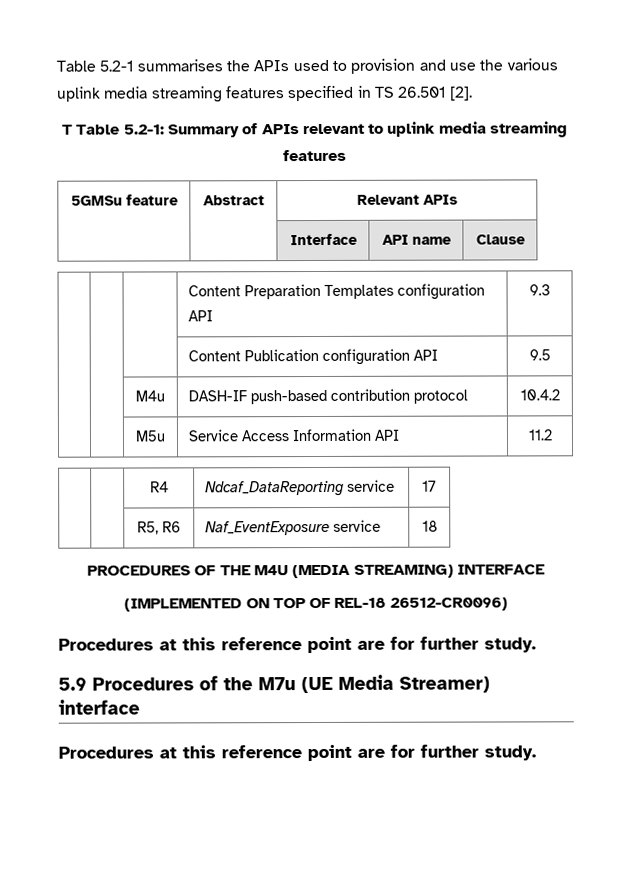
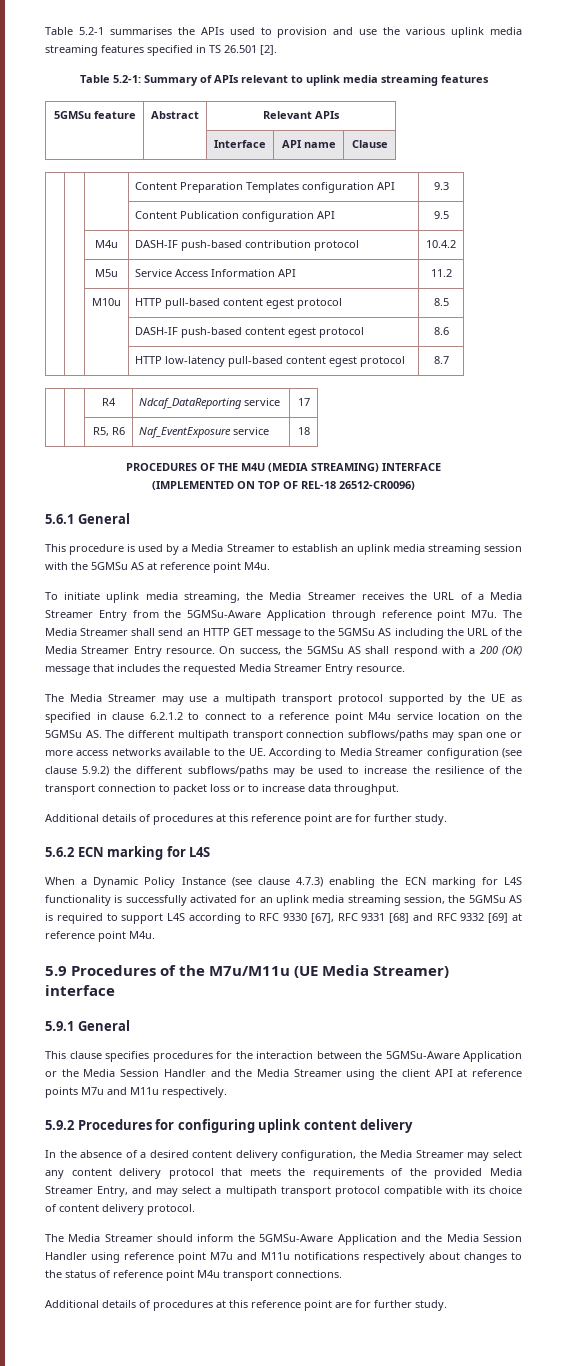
- T Table 5.2-1: Summary of APIs relevant to uplink media streaming features
+ Table 5.2-1: Summary of APIs relevant to uplink media streaming features
+ | | M10u | HTTP pull-based content egest protocol | 8.5
+ | | | DASH-IF push-based content egest protocol | 8.6
+ | | | HTTP low-latency pull-based content egest protocol | 8.7
  (IMPLEMENTED ON TOP OF REL-18 26512-CR0096)
- Procedures at this reference point are for further study.
+ 5.6.1 General
+ This procedure is used by a Media Streamer to establish an uplink media streaming session with the 5GMSu AS at reference point M4u.
+ To initiate uplink media streaming, the Media Streamer receives the URL of a Media Streamer Entry from the 5GMSu-Aware Application through reference point M7u. The Media Streamer shall send an HTTP GET message to the 5GMSu AS including the URL of the Media Streamer Entry resource. On success, the 5GMSu AS shall respond with a 200 (OK) message that includes the requested Media Streamer Entry resource.
+ The Media Streamer may use a multipath transport protocol supported by the UE as specified in clause 6.2.1.2 to connect to a reference point M4u service location on the 5GMSu AS. The different multipath transport connection subflows/paths may span one or more access networks available to the UE. According to Media Streamer configuration (see clause 5.9.2) the different subflows/paths may be used to increase the resilience of the transport connection to packet loss or to increase data throughput.
+ Additional details of procedures at this reference point are for further study.
+ 5.6.2 ECN marking for L4S
+ When a Dynamic Policy Instance (see clause 4.7.3) enabling the ECN marking for L4S functionality is successfully activated for an uplink media streaming session, the 5GMSu AS is required to support L4S according to RFC 9330 [67], RFC 9331 [68] and RFC 9332 [69] at reference point M4u.
- 5.9 Procedures of the M7u (UE Media Streamer) interface
- Procedures at this reference point are for further study.
+ 5.9 Procedures of the M7u/M11u (UE Media Streamer) interface
+ 5.9.1 General
+ This clause specifies procedures for the interaction between the 5GMSu-Aware Application or the Media Session Handler and the Media Streamer using the client API at reference points M7u and M11u respectively.
+ 5.9.2 Procedures for configuring uplink content delivery
+ In the absence of a desired content delivery configuration, the Media Streamer may select any content delivery protocol that meets the requirements of the provided Media Streamer Entry, and may select a multipath transport protocol compatible with its choice of content delivery protocol.
+ The Media Streamer should inform the 5GMSu-Aware Application and the Media Session Handler using reference point M7u and M11u notifications respectively about changes to the status of reference point M4u transport connections.
+ Additional details of procedures at this reference point are for further study.

